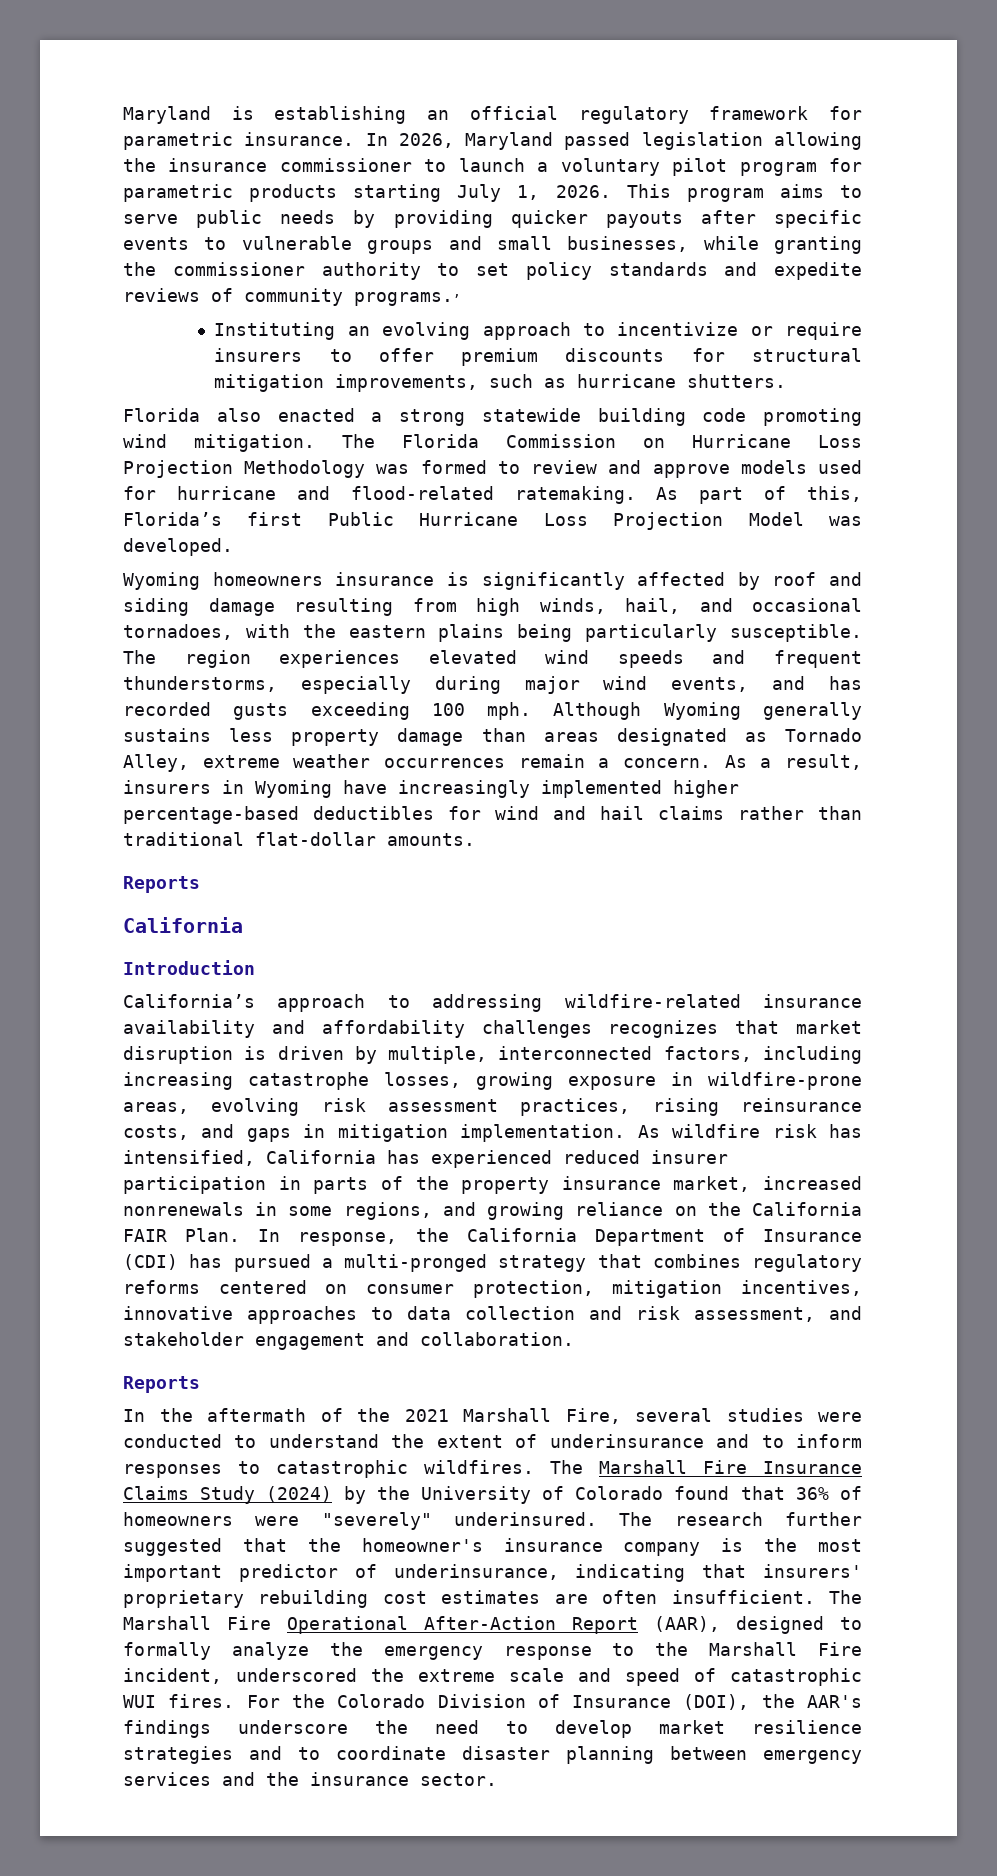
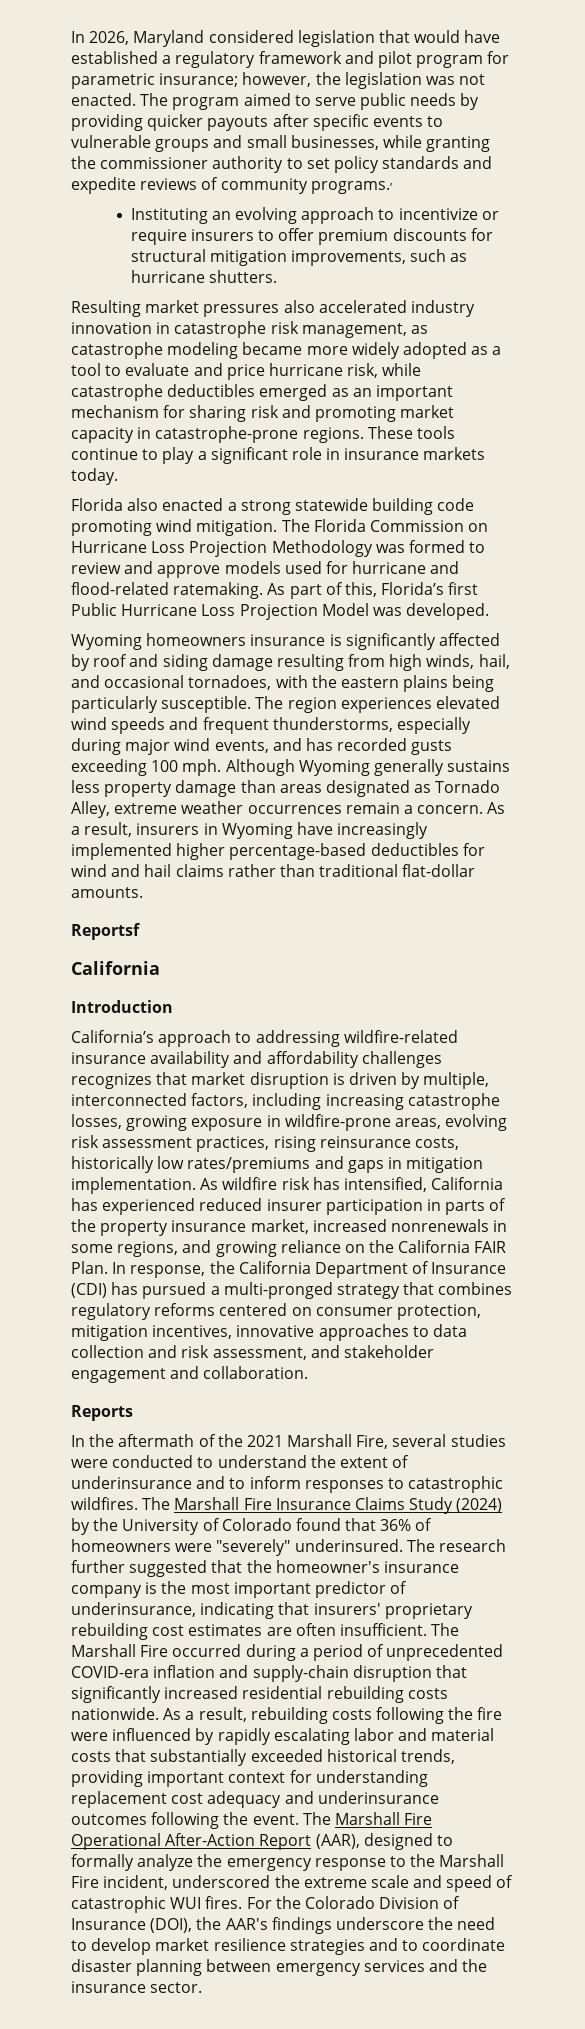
- Maryland is establishing an official regulatory framework for parametric insurance. In 2026, Maryland passed legislation allowing the insurance commissioner to launch a voluntary pilot program for parametric products starting July 1, 2026. This program aims to serve public needs by providing quicker payouts after specific events to vulnerable groups and small businesses, while granting the commissioner authority to set policy standards and expedite reviews of community programs.,
+ In 2026, Maryland considered legislation that would have established a regulatory framework and pilot program for parametric insurance; however, the legislation was not enacted. The program aimed to serve public needs by providing quicker payouts after specific events to vulnerable groups and small businesses, while granting the commissioner authority to set policy standards and expedite reviews of community programs.,
+ Resulting market pressures also accelerated industry innovation in catastrophe risk management, as catastrophe modeling became more widely adopted as a tool to evaluate and price hurricane risk, while catastrophe deductibles emerged as an important mechanism for sharing risk and promoting market capacity in catastrophe-prone regions. These tools continue to play a significant role in insurance markets today.
  As a result, insurers in Wyoming have increasingly implemented higher percentage-based deductibles for wind and hail claims rather than traditional flat-dollar amounts.
- Reports
+ Reportsf
- California’s approach to addressing wildfire-related insurance availability and affordability challenges recognizes that market disruption is driven by multiple, interconnected factors, including increasing catastrophe losses, growing exposure in wildfire-prone areas, evolving risk assessment practices, rising reinsurance costs, and gaps in mitigation implementation.
+ California’s approach to addressing wildfire-related insurance availability and affordability challenges recognizes that market disruption is driven by multiple, interconnected factors, including increasing catastrophe losses, growing exposure in wildfire-prone areas, evolving risk assessment practices, rising reinsurance costs, historically low rates/premiums and gaps in mitigation implementation.
- The Marshall Fire Operational After-Action Report (AAR), designed to formally analyze the emergency response to the Marshall Fire incident, underscored the extreme scale and speed of catastrophic WUI fires.
+ The Marshall Fire occurred during a period of unprecedented COVID-era inflation and supply-chain disruption that significantly increased residential rebuilding costs nationwide. As a result, rebuilding costs following the fire were influenced by rapidly escalating labor and material costs that substantially exceeded historical trends, providing important context for understanding replacement cost adequacy and underinsurance outcomes following the event. The Marshall Fire Operational After-Action Report (AAR), designed to formally analyze the emergency response to the Marshall Fire incident, underscored the extreme scale and speed of catastrophic WUI fires.

